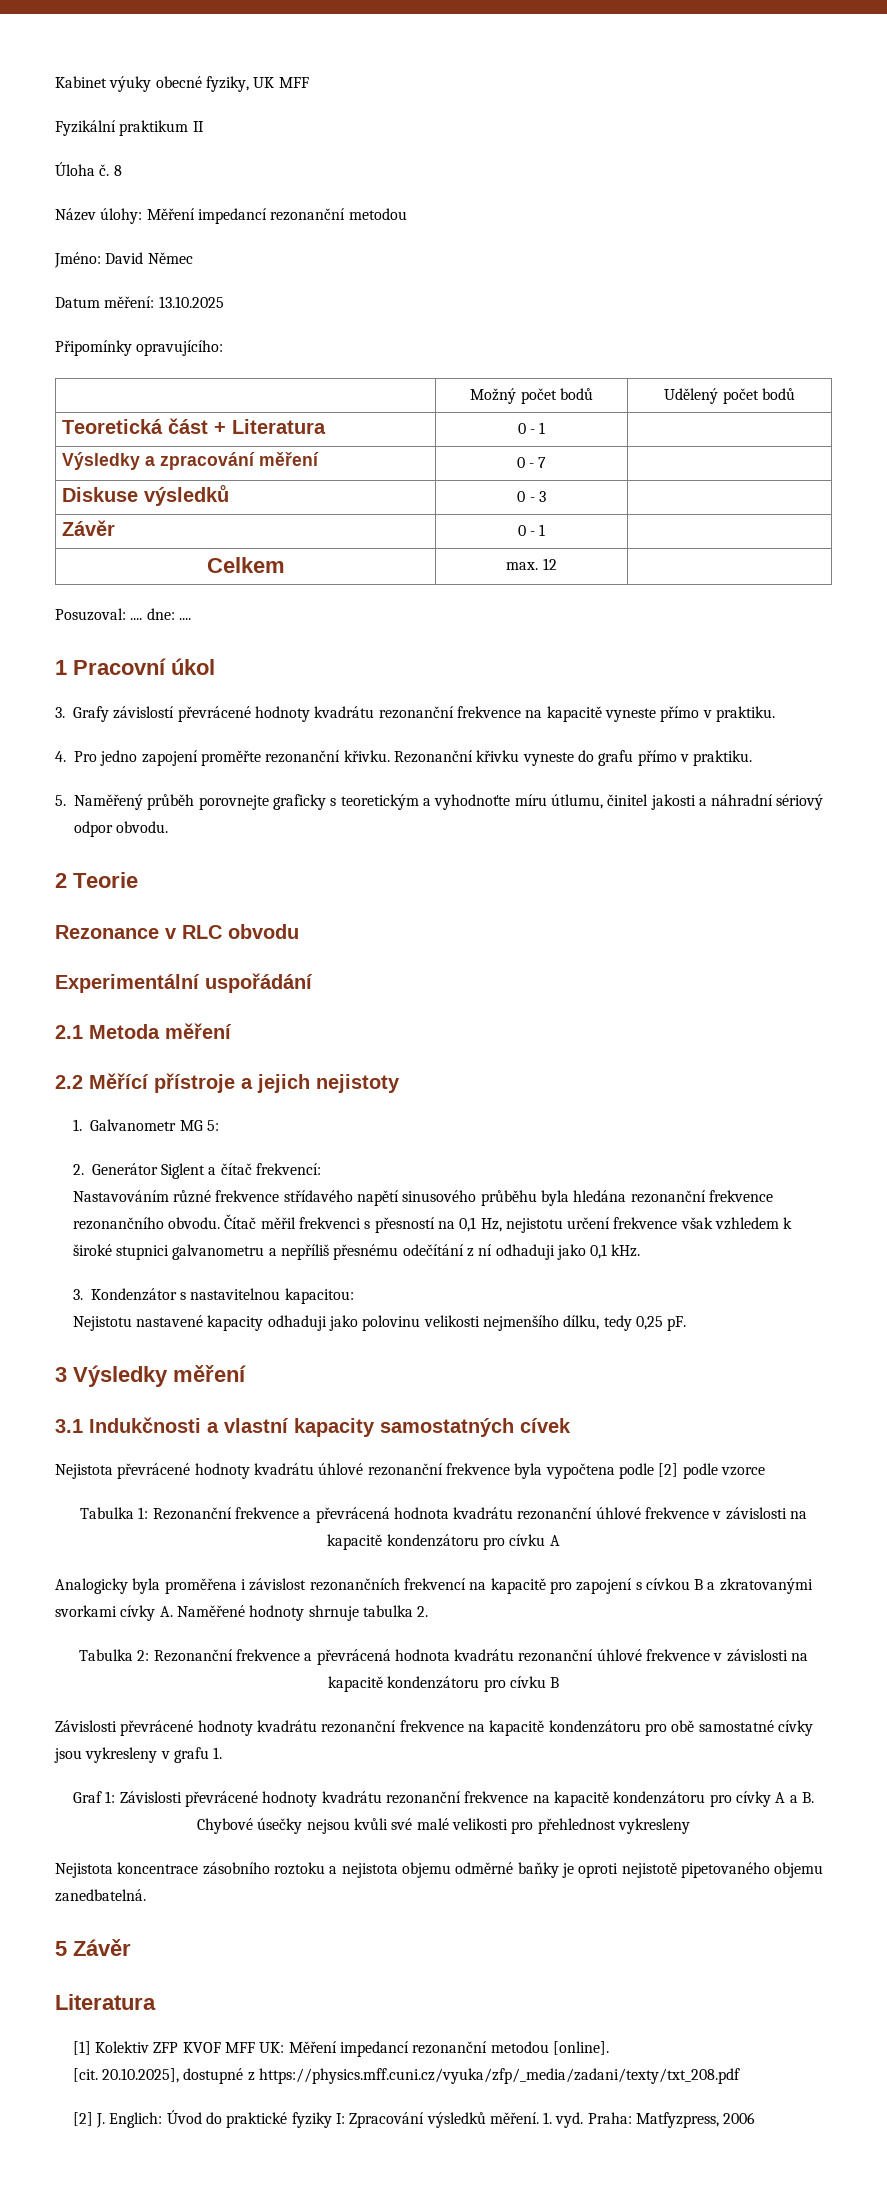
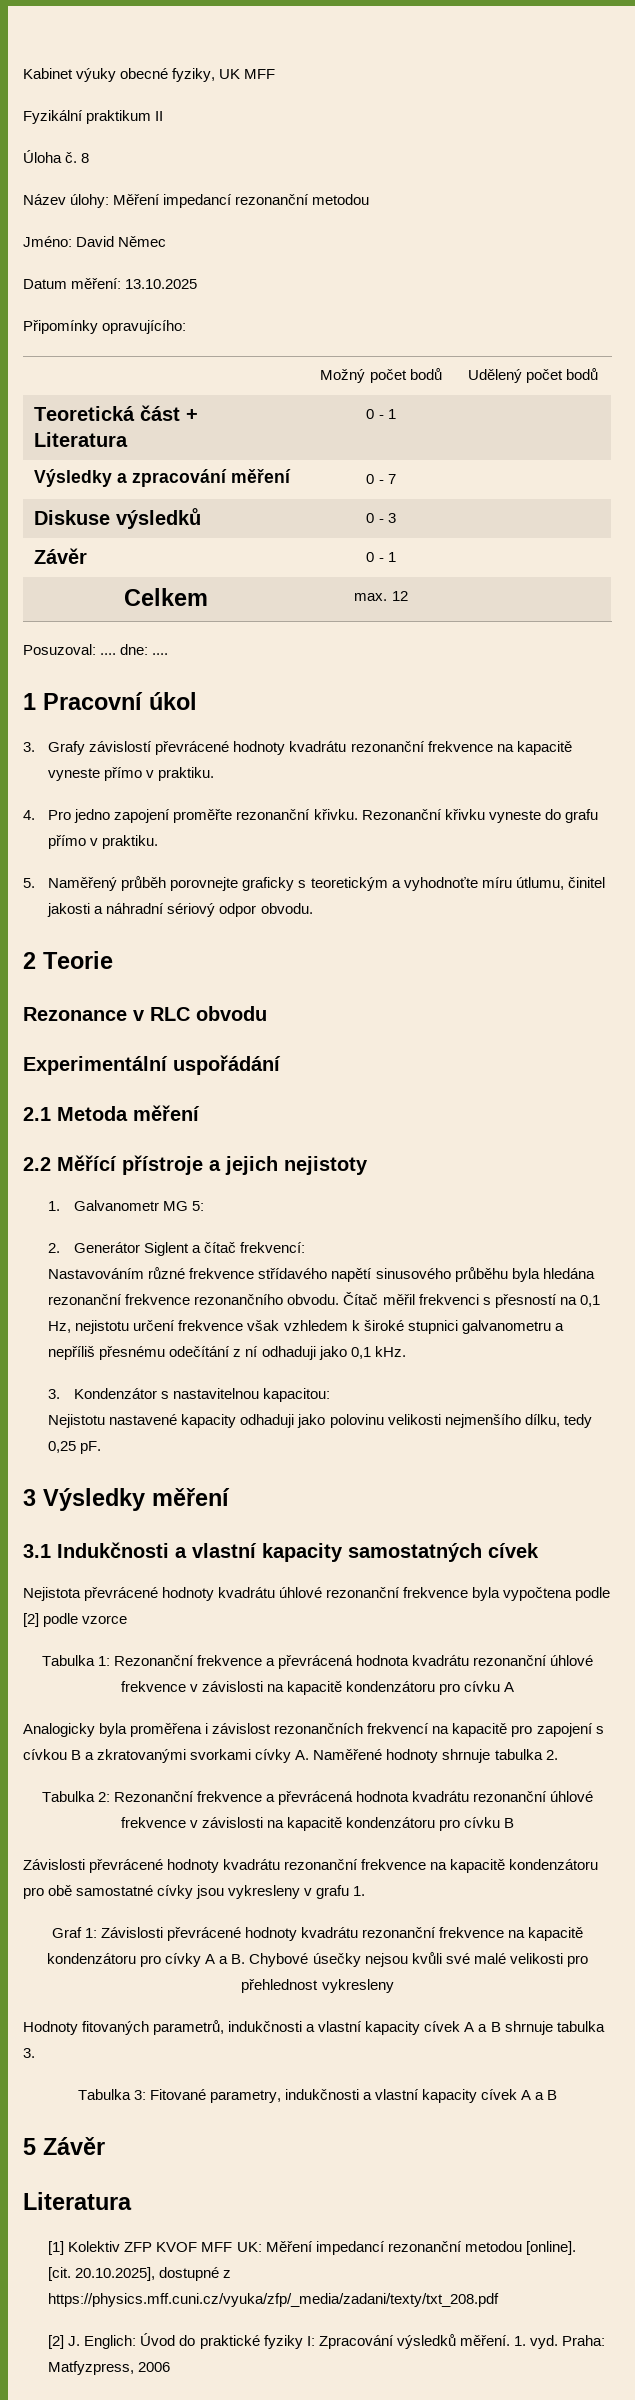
- Nejistota koncentrace zásobního roztoku a nejistota objemu odměrné baňky je oproti nejistotě pipetovaného objemu zanedbatelná.
+ Hodnoty fitovaných parametrů, indukčnosti a vlastní kapacity cívek A a B shrnuje tabulka 3.
+ Tabulka 3: Fitované parametry, indukčnosti a vlastní kapacity cívek A a B

